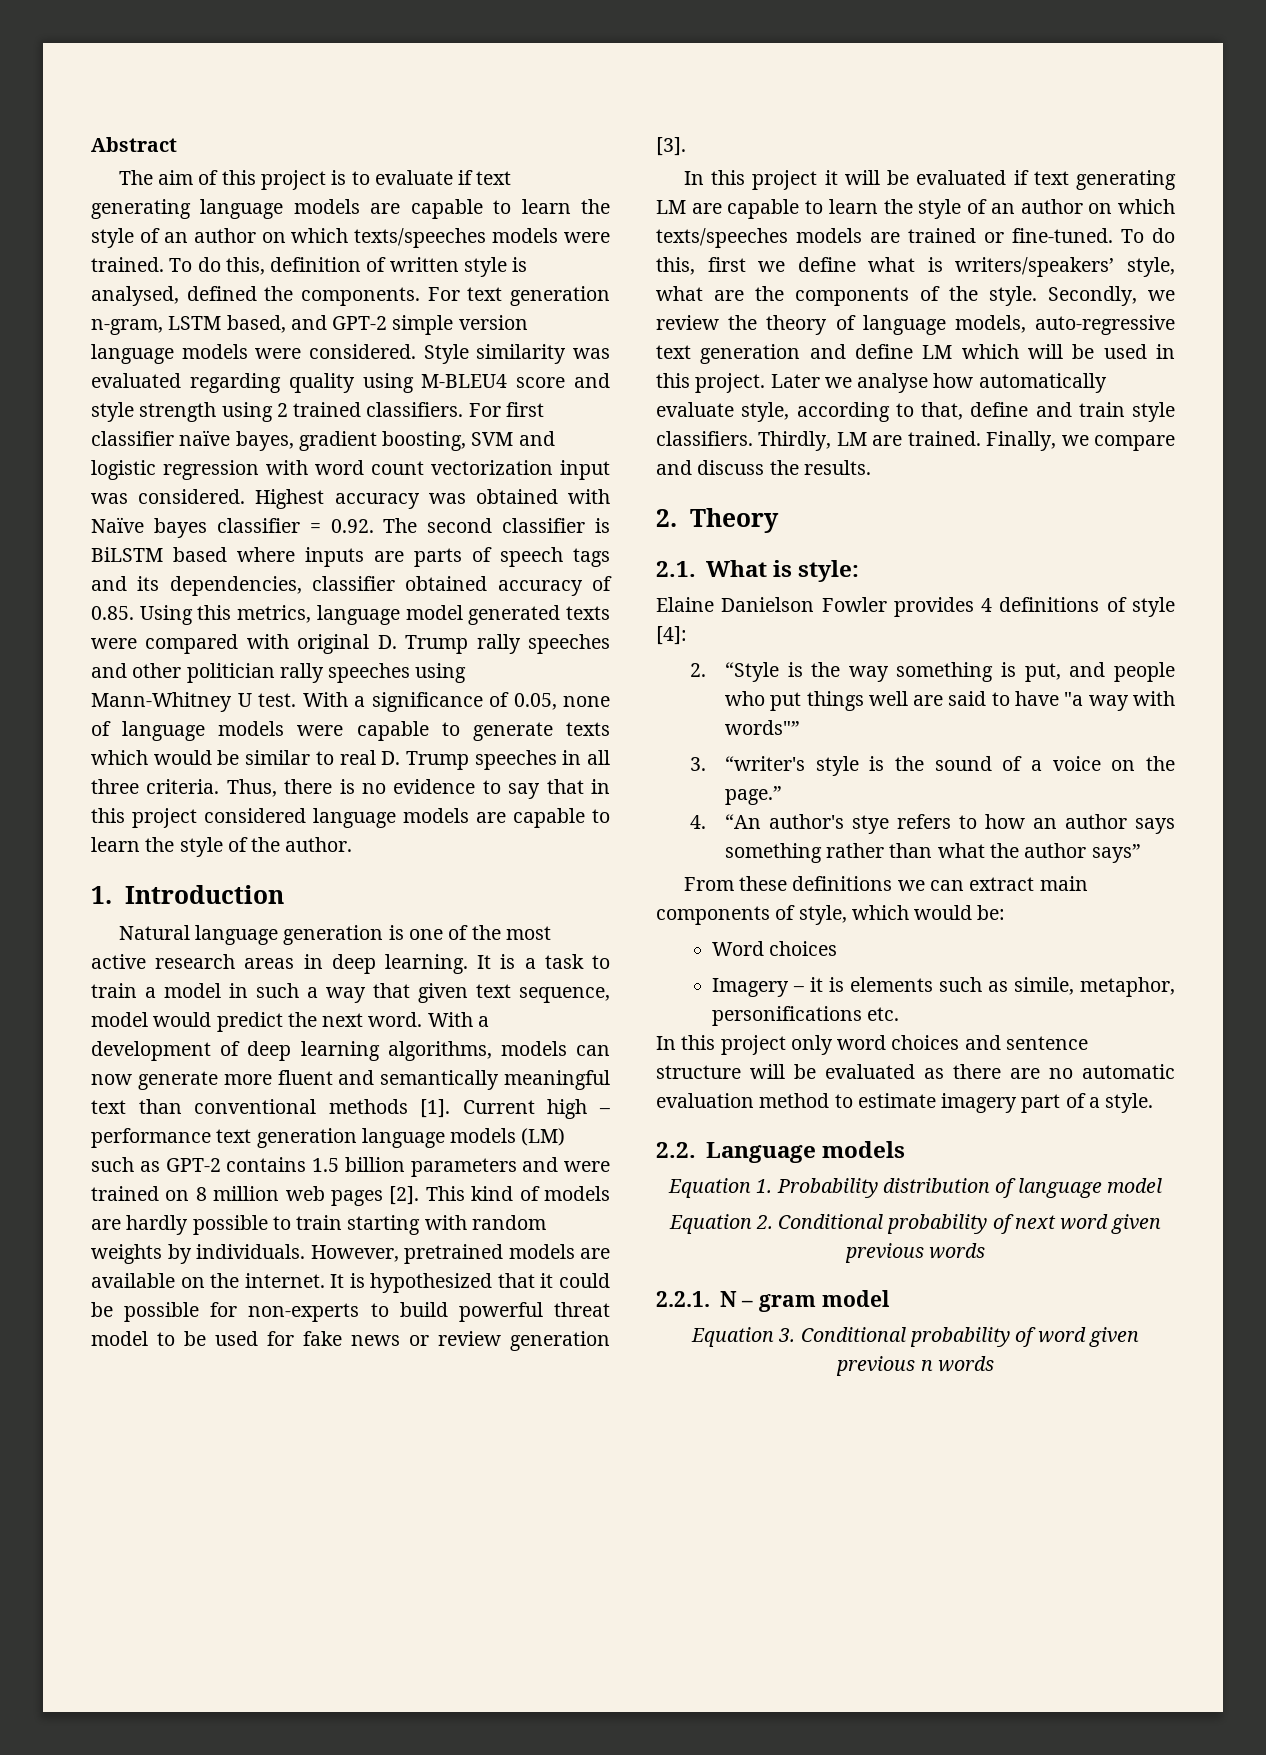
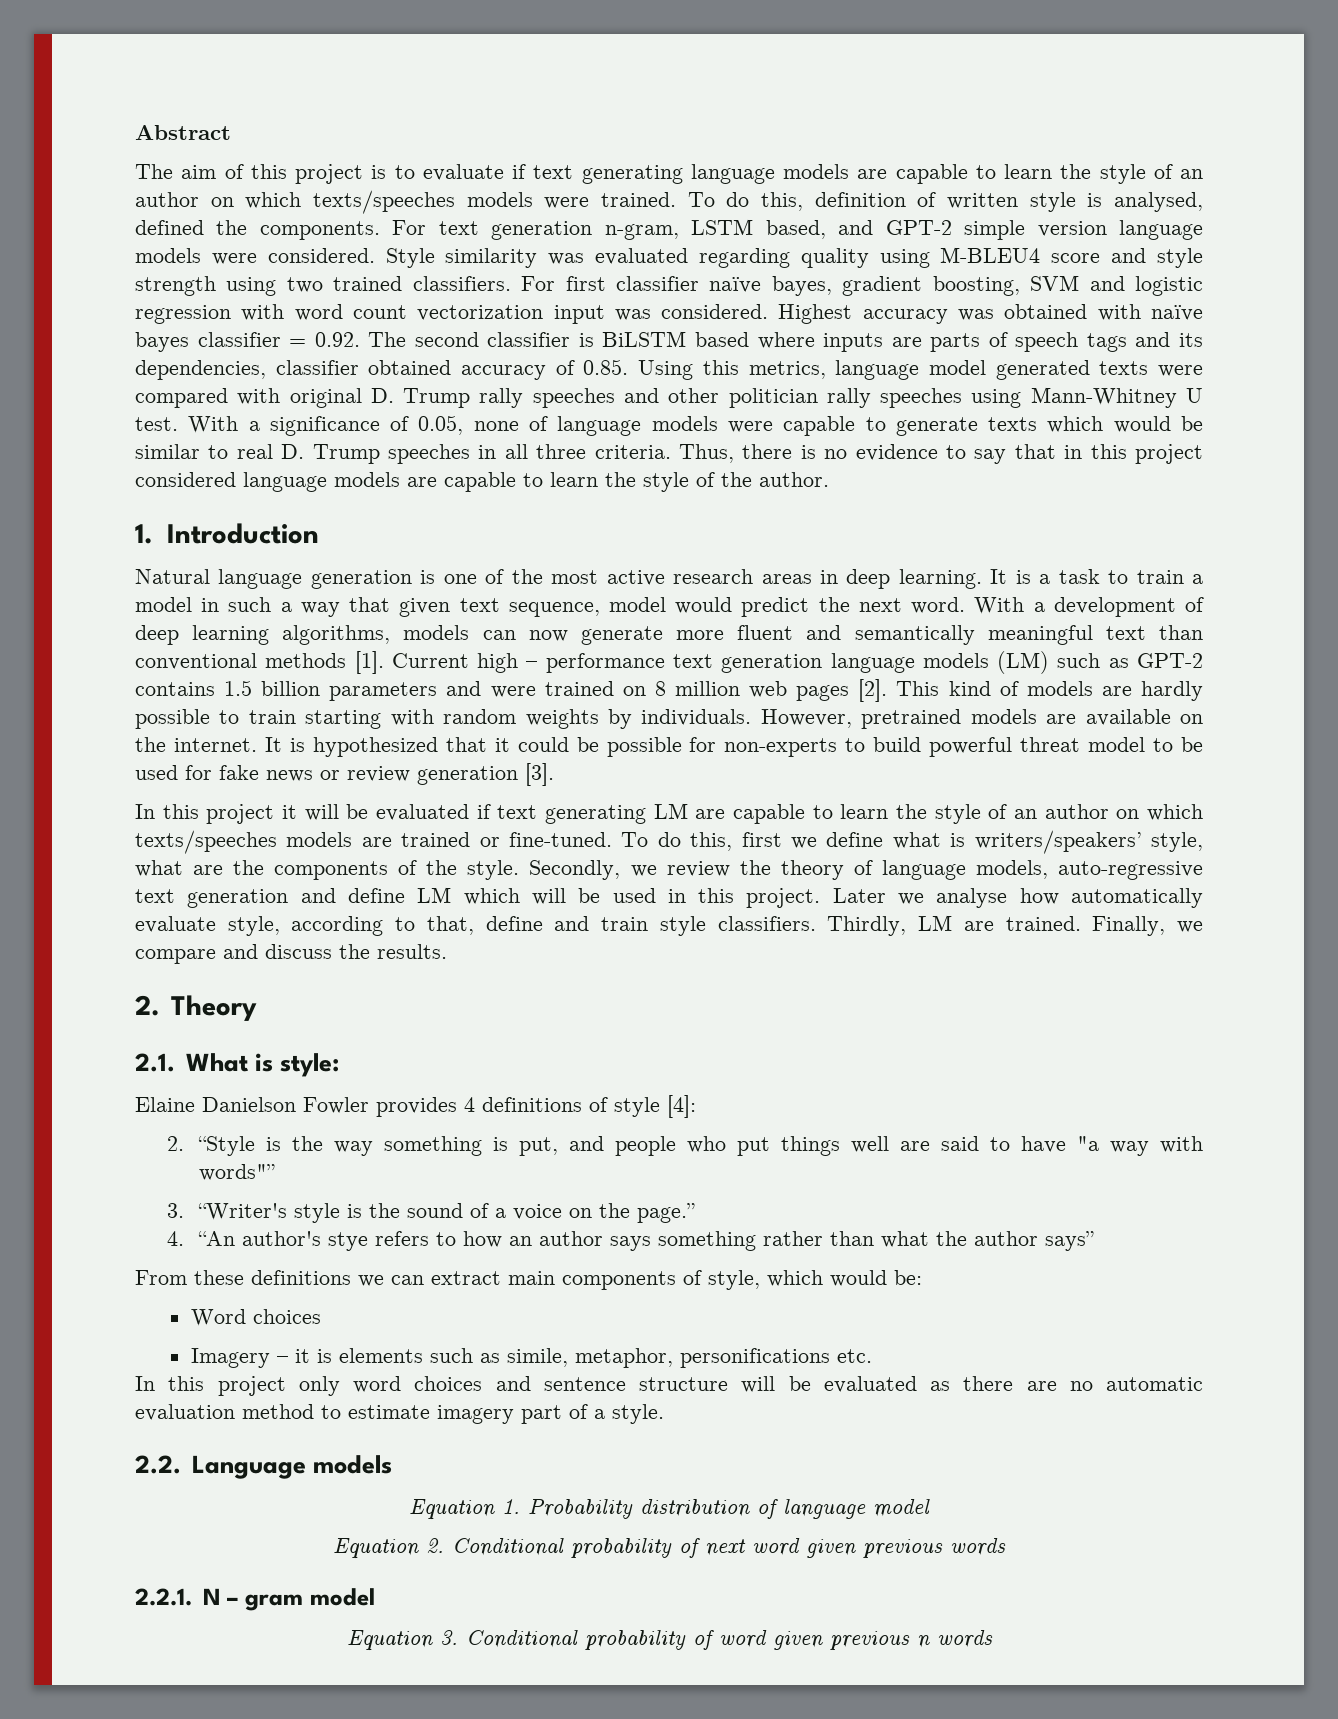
- Style similarity was evaluated regarding quality using M-BLEU4 score and style strength using 2 trained classifiers.
+ Style similarity was evaluated regarding quality using M-BLEU4 score and style strength using two trained classifiers.
- Highest accuracy was obtained with Naïve bayes classifier = 0.92. The second classifier is BiLSTM based where inputs are parts of speech tags and its dependencies, classifier obtained accuracy of 0.85. Using this metrics, language model generated texts were compared with original D. Trump rally speeches and other politician rally speeches using Mann-Whitney U test.
+ Highest accuracy was obtained with naïve bayes classifier = 0.92. The second classifier is BiLSTM based where inputs are parts of speech tags and its dependencies, classifier obtained accuracy of 0.85. Using this metrics, language model generated texts were compared with original D. Trump rally speeches and other politician rally speeches using Mann-Whitney U test.
- 3. “writer's style is the sound of a voice on the page.”
+ 3. “Writer's style is the sound of a voice on the page.”

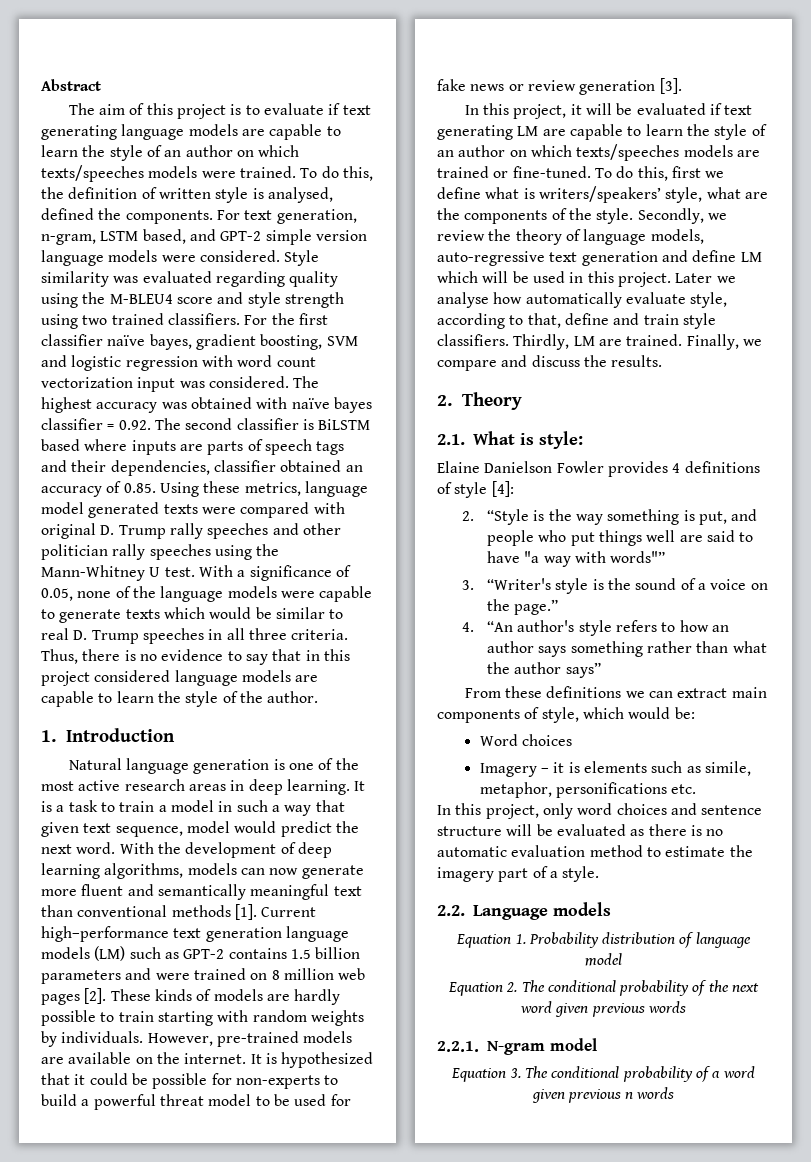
- To do this, definition of written style is analysed, defined the components.
+ To do this, the definition of written style is analysed, defined the components.
- For text generation n-gram, LSTM based, and GPT-2 simple version language models were considered.
+ For text generation, n-gram, LSTM based, and GPT-2 simple version language models were considered.
- Style similarity was evaluated regarding quality using M-BLEU4 score and style strength using two trained classifiers.
+ Style similarity was evaluated regarding quality using the M-BLEU4 score and style strength using two trained classifiers.
- For first classifier naïve bayes, gradient boosting, SVM and logistic regression with word count vectorization input was considered.
+ For the first classifier naïve bayes, gradient boosting, SVM and logistic regression with word count vectorization input was considered.
- Highest accuracy was obtained with naïve bayes classifier = 0.92. The second classifier is BiLSTM based where inputs are parts of speech tags and its dependencies, classifier obtained accuracy of 0.85. Using this metrics, language model generated texts were compared with original D. Trump rally speeches and other politician rally speeches using Mann-Whitney U test.
+ The highest accuracy was obtained with naïve bayes classifier = 0.92. The second classifier is BiLSTM based where inputs are parts of speech tags and their dependencies, classifier obtained an accuracy of 0.85. Using these metrics, language model generated texts were compared with original D. Trump rally speeches and other politician rally speeches using the Mann-Whitney U test.
- With a significance of 0.05, none of language models were capable to generate texts which would be similar to real D. Trump speeches in all three criteria.
+ With a significance of 0.05, none of the language models were capable to generate texts which would be similar to real D. Trump speeches in all three criteria.
- With a development of deep learning algorithms, models can now generate more fluent and semantically meaningful text than conventional methods [1].
+ With the development of deep learning algorithms, models can now generate more fluent and semantically meaningful text than conventional methods [1].
- Current high – performance text generation language models (LM) such as GPT-2 contains 1.5 billion parameters and were trained on 8 million web pages [2].
+ Current high–performance text generation language models (LM) such as GPT-2 contains 1.5 billion parameters and were trained on 8 million web pages [2].
- This kind of models are hardly possible to train starting with random weights by individuals.
+ These kinds of models are hardly possible to train starting with random weights by individuals.
- However, pretrained models are available on the internet.
+ However, pre-trained models are available on the internet.
- It is hypothesized that it could be possible for non-experts to build powerful threat model to be used for fake news or review generation [3].
+ It is hypothesized that it could be possible for non-experts to build a powerful threat model to be used for fake news or review generation [3].
- In this project it will be evaluated if text generating LM are capable to learn the style of an author on which texts/speeches models are trained or fine-tuned.
+ In this project, it will be evaluated if text generating LM are capable to learn the style of an author on which texts/speeches models are trained or fine-tuned.
- 4. “An author's stye refers to how an author says something rather than what the author says”
+ 4. “An author's style refers to how an author says something rather than what the author says”
- In this project only word choices and sentence structure will be evaluated as there are no automatic evaluation method to estimate imagery part of a style.
+ In this project, only word choices and sentence structure will be evaluated as there is no automatic evaluation method to estimate the imagery part of a style.
- Equation 2. Conditional probability of next word given previous words
+ Equation 2. The conditional probability of the next word given previous words
- 2.2.1. N – gram model
+ 2.2.1. N-gram model
- Equation 3. Conditional probability of word given previous n words
+ Equation 3. The conditional probability of a word given previous n words

